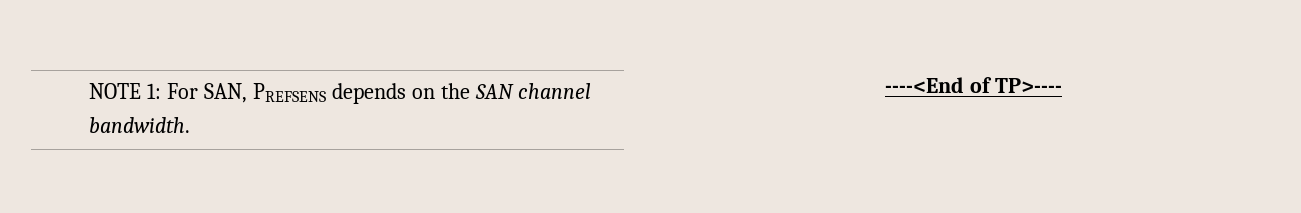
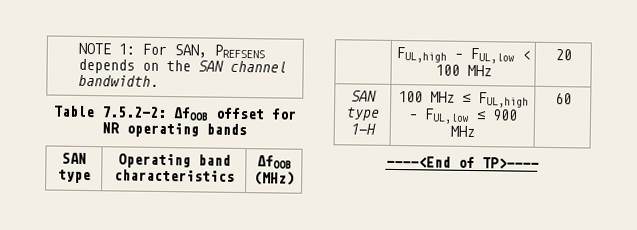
+ Table 7.5.2-2: ΔfOOB offset for NR operating bands
+ SAN type | Operating band characteristics | ΔfOOB (MHz)
+ | FUL,high – FUL,low < 100 MHz | 20
+ SAN type 1-H | 100 MHz ≤ FUL,high – FUL,low ≤ 900 MHz | 60

